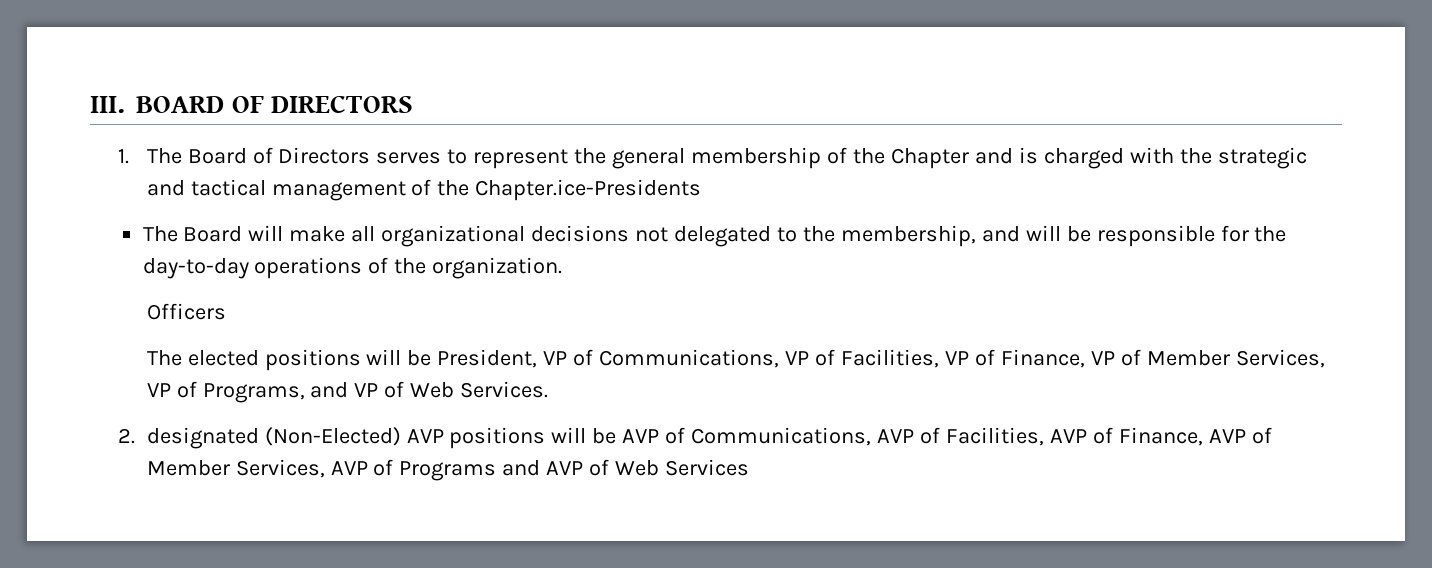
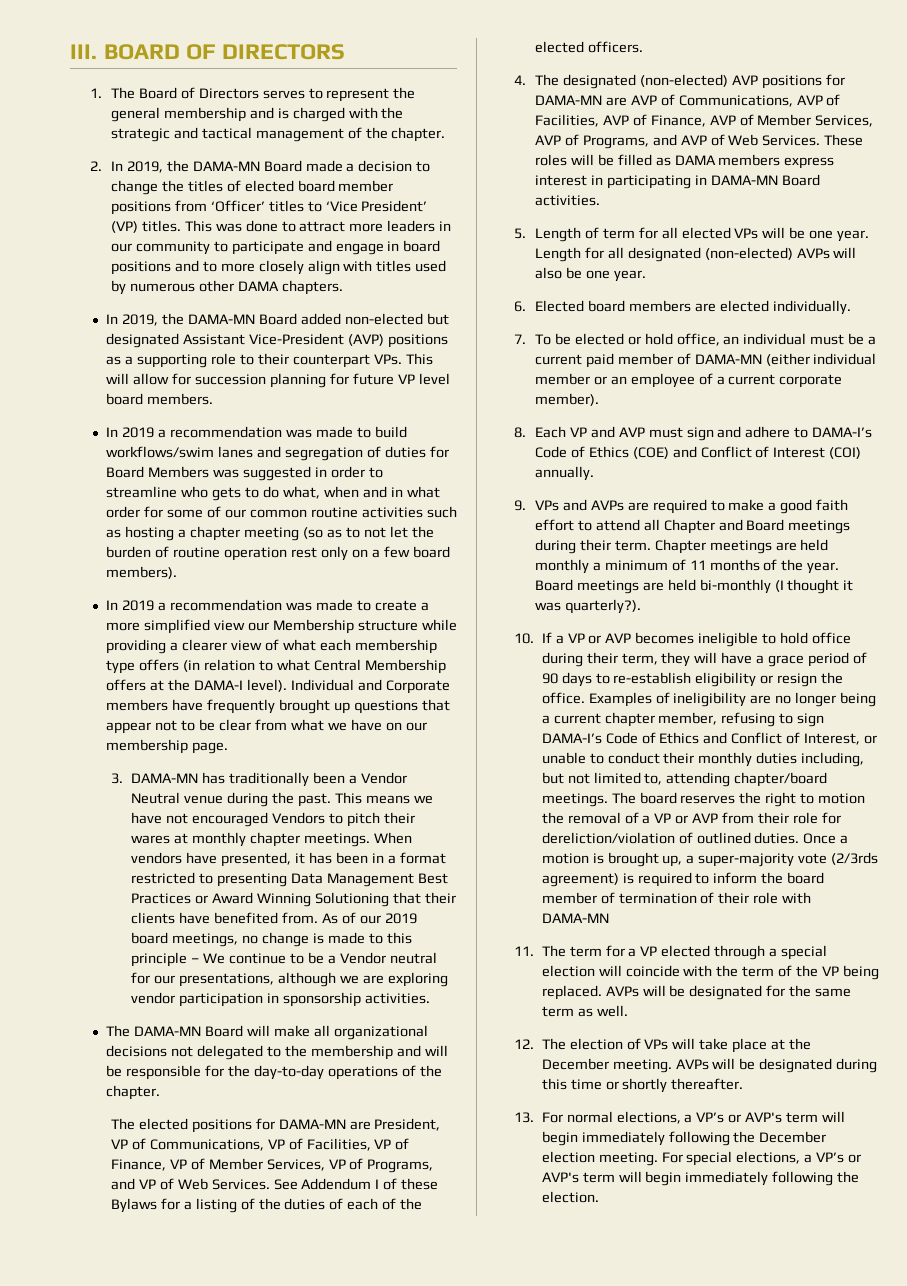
- 1. The Board of Directors serves to represent the general membership of the Chapter and is charged with the strategic and tactical management of the Chapter.ice-Presidents
- The Board will make all organizational decisions not delegated to the membership, and will be responsible for the day-to-day operations of the organization.
- Officers
+ 1. The Board of Directors serves to represent the general membership and is charged with the strategic and tactical management of the chapter.
+ 2. In 2019, the DAMA-MN Board made a decision to change the titles of elected board member positions from ‘Officer’ titles to ‘Vice President’ (VP) titles. This was done to attract more leaders in our community to participate and engage in board positions and to more closely align with titles used by numerous other DAMA chapters.
+ In 2019, the DAMA-MN Board added non-elected but designated Assistant Vice-President (AVP) positions as a supporting role to their counterpart VPs. This will allow for succession planning for future VP level board members.
+ In 2019 a recommendation was made to build workflows/swim lanes and segregation of duties for Board Members was suggested in order to streamline who gets to do what, when and in what order for some of our common routine activities such as hosting a chapter meeting (so as to not let the burden of routine operation rest only on a few board members).
+ In 2019 a recommendation was made to create a more simplified view our Membership structure while providing a clearer view of what each membership type offers (in relation to what Central Membership offers at the DAMA-I level). Individual and Corporate members have frequently brought up questions that appear not to be clear from what we have on our membership page.
+ 3. DAMA-MN has traditionally been a Vendor Neutral venue during the past. This means we have not encouraged Vendors to pitch their wares at monthly chapter meetings. When vendors have presented, it has been in a format restricted to presenting Data Management Best Practices or Award Winning Solutioning that their clients have benefited from. As of our 2019 board meetings, no change is made to this principle – We continue to be a Vendor neutral for our presentations, although we are exploring vendor participation in sponsorship activities.
+ The DAMA-MN Board will make all organizational decisions not delegated to the membership and will be responsible for the day-to-day operations of the chapter.
- The elected positions will be President, VP of Communications, VP of Facilities, VP of Finance, VP of Member Services, VP of Programs, and VP of Web Services.
- 2. designated (Non-Elected) AVP positions will be AVP of Communications, AVP of Facilities, AVP of Finance, AVP of Member Services, AVP of Programs and AVP of Web Services
+ The elected positions for DAMA-MN are President, VP of Communications, VP of Facilities, VP of Finance, VP of Member Services, VP of Programs, and VP of Web Services. See Addendum I of these Bylaws for a listing of the duties of each of the elected officers.
+ 4. The designated (non-elected) AVP positions for DAMA-MN are AVP of Communications, AVP of Facilities, AVP of Finance, AVP of Member Services, AVP of Programs, and AVP of Web Services. These roles will be filled as DAMA members express interest in participating in DAMA-MN Board activities.
+ 5. Length of term for all elected VPs will be one year. Length for all designated (non-elected) AVPs will also be one year.
+ 6. Elected board members are elected individually.
+ 7. To be elected or hold office, an individual must be a current paid member of DAMA-MN (either individual member or an employee of a current corporate member).
+ 8. Each VP and AVP must sign and adhere to DAMA-I’s Code of Ethics (COE) and Conflict of Interest (COI) annually.
+ 9. VPs and AVPs are required to make a good faith effort to attend all Chapter and Board meetings during their term. Chapter meetings are held monthly a minimum of 11 months of the year. Board meetings are held bi-monthly (I thought it was quarterly?).
+ 10. If a VP or AVP becomes ineligible to hold office during their term, they will have a grace period of 90 days to re-establish eligibility or resign the office. Examples of ineligibility are no longer being a current chapter member, refusing to sign DAMA-I’s Code of Ethics and Conflict of Interest, or unable to conduct their monthly duties including, but not limited to, attending chapter/board meetings. The board reserves the right to motion the removal of a VP or AVP from their role for dereliction/violation of outlined duties. Once a motion is brought up, a super-majority vote (2/3rds agreement) is required to inform the board member of termination of their role with DAMA-MN
+ 11. The term for a VP elected through a special election will coincide with the term of the VP being replaced. AVPs will be designated for the same term as well.
+ 12. The election of VPs will take place at the December meeting. AVPs will be designated during this time or shortly thereafter.
+ 13. For normal elections, a VP’s or AVP's term will begin immediately following the December election meeting. For special elections, a VP’s or AVP's term will begin immediately following the election.

